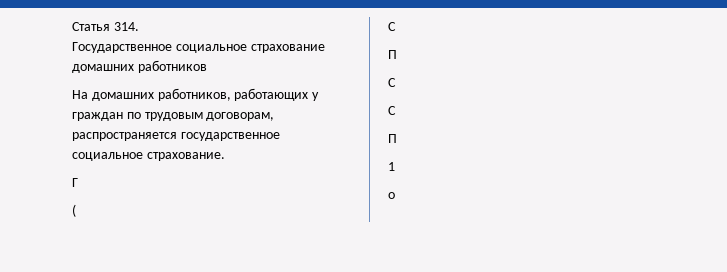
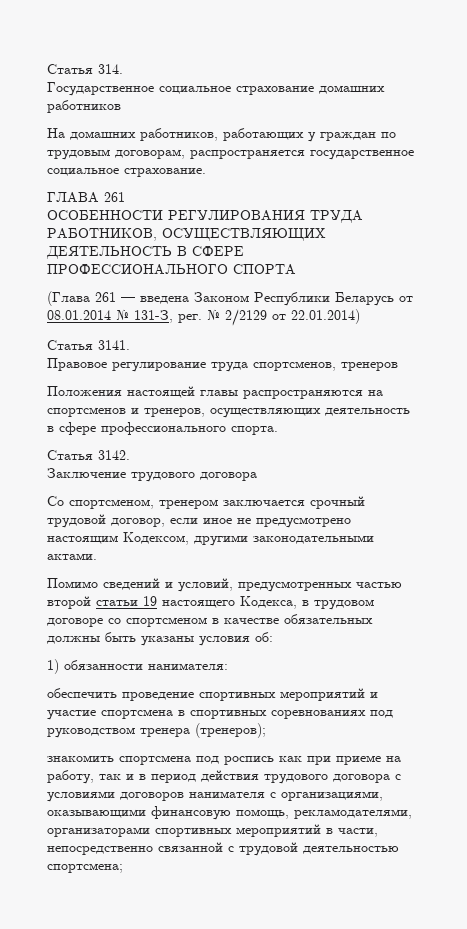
- Г
- (
- С
- П
- С
- С
- П
- 1
- о
+ ГЛАВА 261
+ ОСОБЕННОСТИ РЕГУЛИРОВАНИЯ ТРУДА РАБОТНИКОВ, ОСУЩЕСТВЛЯЮЩИХ ДЕЯТЕЛЬНОСТЬ В СФЕРЕ ПРОФЕССИОНАЛЬНОГО СПОРТА
+ (Глава 261 — введена Законом Республики Беларусь от 08.01.2014 № 131-З, рег. № 2/2129 от 22.01.2014)
+ Статья 3141.
+ Правовое регулирование труда спортсменов, тренеров
+ Положения настоящей главы распространяются на спортсменов и тренеров, осуществляющих деятельность в сфере профессионального спорта.
+ Статья 3142.
+ Заключение трудового договора
+ Со спортсменом, тренером заключается срочный трудовой договор, если иное не предусмотрено настоящим Кодексом, другими законодательными актами.
+ Помимо сведений и условий, предусмотренных частью второй статьи 19 настоящего Кодекса, в трудовом договоре со спортсменом в качестве обязательных должны быть указаны условия об:
+ 1) обязанности нанимателя:
+ обеспечить проведение спортивных мероприятий и участие спортсмена в спортивных соревнованиях под руководством тренера (тренеров);
+ знакомить спортсмена под роспись как при приеме на работу, так и в период действия трудового договора с условиями договоров нанимателя с организациями, оказывающими финансовую помощь, рекламодателями, организаторами спортивных мероприятий в части, непосредственно связанной с трудовой деятельностью спортсмена;

